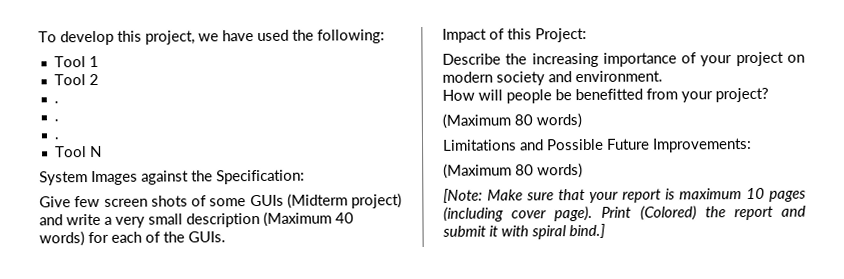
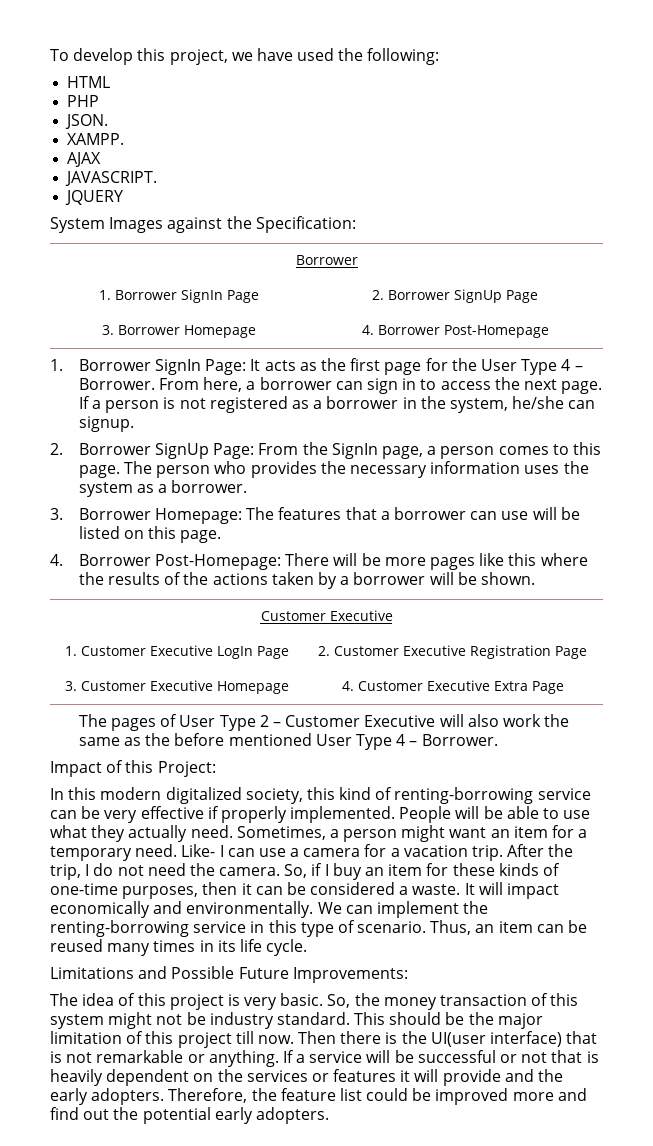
- Tool 1
- Tool 2
- .
- .
- .
- Tool N
+ HTML
+ PHP
+ JSON.
+ XAMPP.
+ AJAX
+ JAVASCRIPT.
+ JQUERY
  System Images against the Specification:
- Give few screen shots of some GUIs (Midterm project) and write a very small description (Maximum 40 words) for each of the GUIs.
+ Borrower
+ 1. Borrower SignIn Page | 2. Borrower SignUp Page
+ 3. Borrower Homepage | 4. Borrower Post-Homepage
+ 1. Borrower SignIn Page: It acts as the first page for the User Type 4 – Borrower. From here, a borrower can sign in to access the next page. If a person is not registered as a borrower in the system, he/she can signup.
+ 2. Borrower SignUp Page: From the SignIn page, a person comes to this page. The person who provides the necessary information uses the system as a borrower.
+ 3. Borrower Homepage: The features that a borrower can use will be listed on this page.
+ 4. Borrower Post-Homepage: There will be more pages like this where the results of the actions taken by a borrower will be shown.
+ Customer Executive
+ 1. Customer Executive LogIn Page | 2. Customer Executive Registration Page
+ 3. Customer Executive Homepage | 4. Customer Executive Extra Page
+ The pages of User Type 2 – Customer Executive will also work the same as the before mentioned User Type 4 – Borrower.
  Impact of this Project:
- Describe the increasing importance of your project on modern society and environment.
- How will people be benefitted from your project?
- (Maximum 80 words)
+ In this modern digitalized society, this kind of renting-borrowing service can be very effective if properly implemented. People will be able to use what they actually need. Sometimes, a person might want an item for a temporary need. Like- I can use a camera for a vacation trip. After the trip, I do not need the camera. So, if I buy an item for these kinds of one-time purposes, then it can be considered a waste. It will impact economically and environmentally. We can implement the renting-borrowing service in this type of scenario. Thus, an item can be reused many times in its life cycle.
  Limitations and Possible Future Improvements:
- (Maximum 80 words)
- [Note: Make sure that your report is maximum 10 pages (including cover page). Print (Colored) the report and submit it with spiral bind.]
+ The idea of this project is very basic. So, the money transaction of this system might not be industry standard. This should be the major limitation of this project till now. Then there is the UI(user interface) that is not remarkable or anything. If a service will be successful or not that is heavily dependent on the services or features it will provide and the early adopters. Therefore, the feature list could be improved more and find out the potential early adopters.

